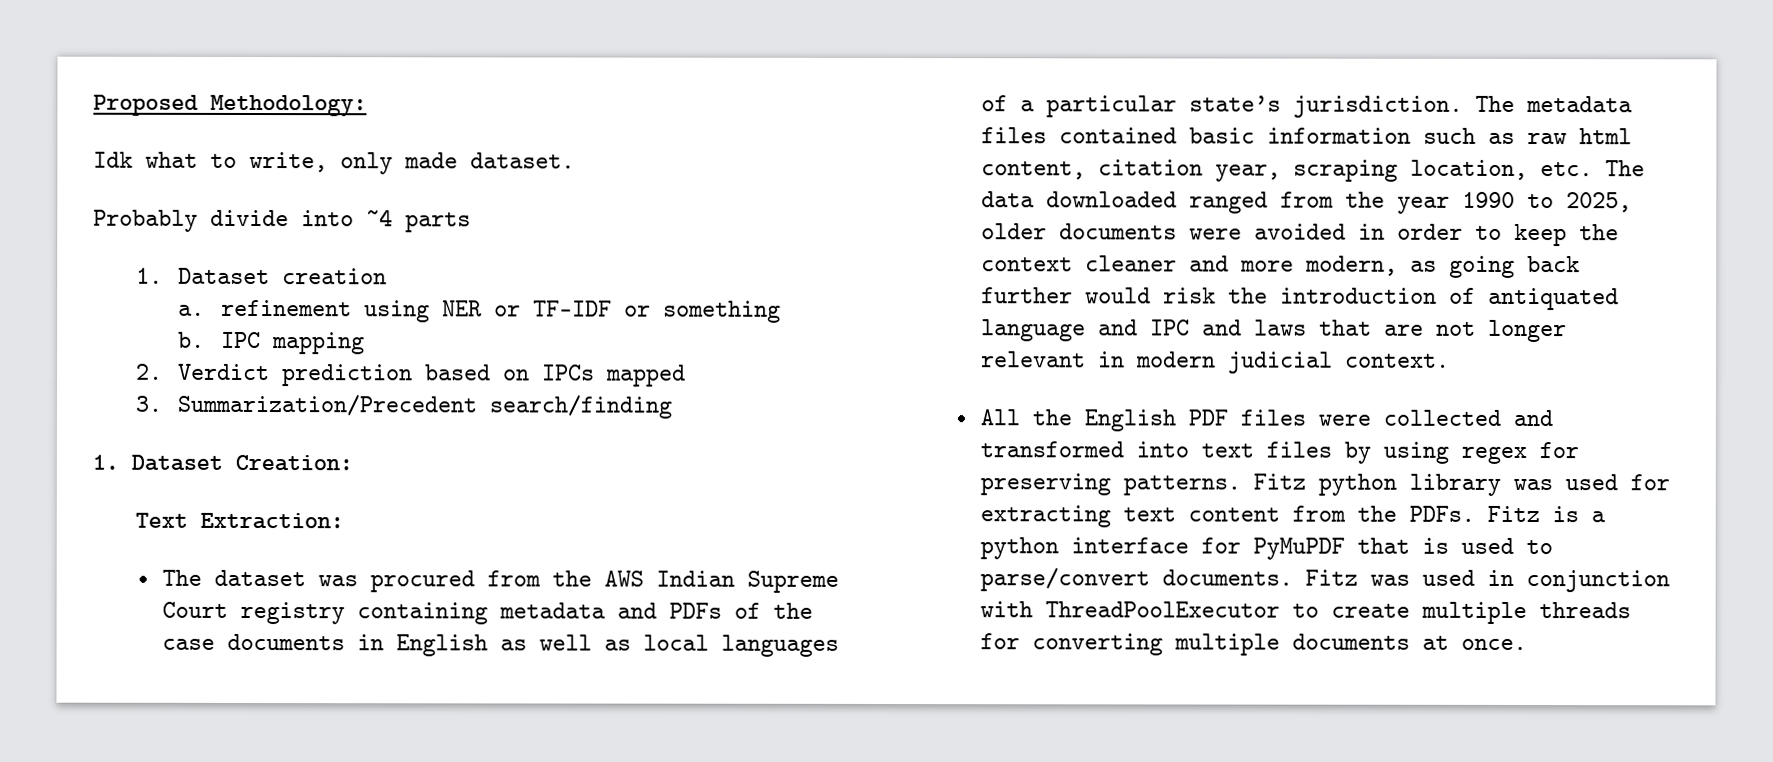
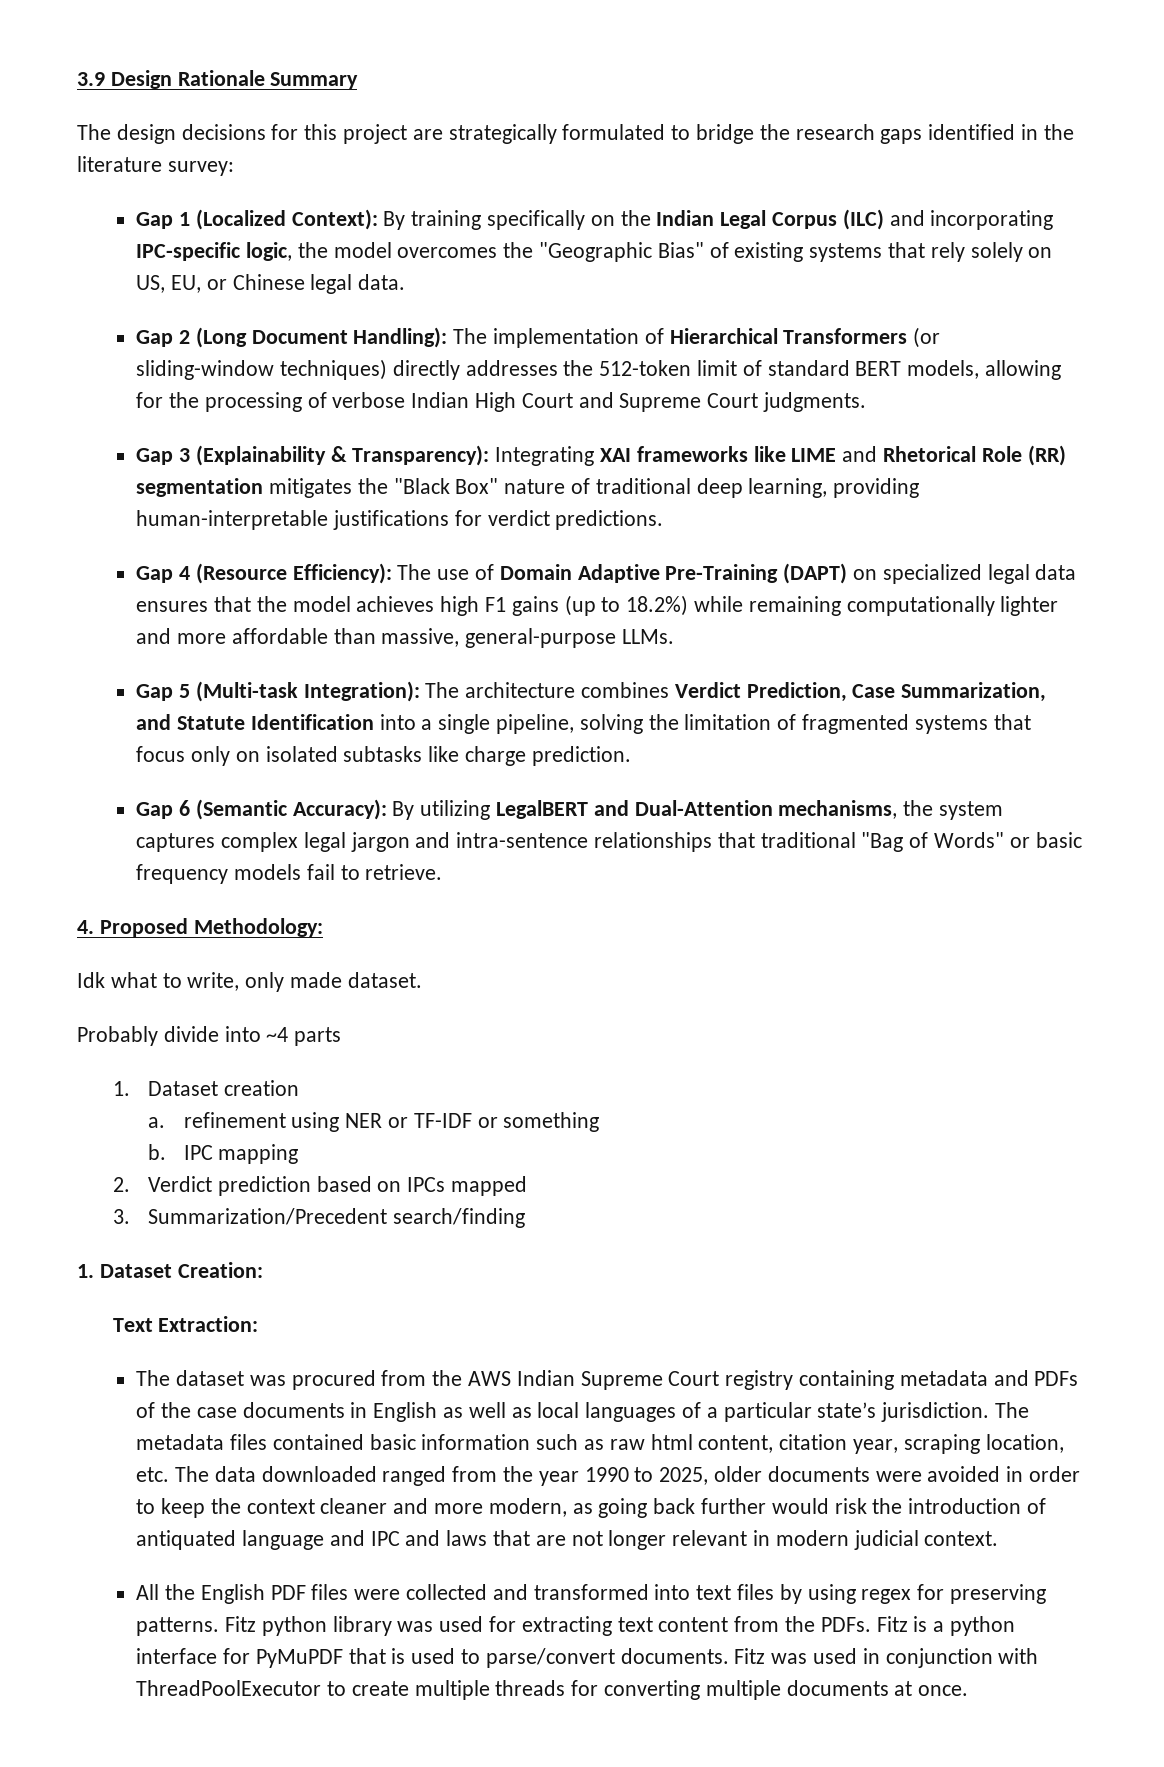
- Proposed Methodology:
+ 3.9 Design Rationale Summary
+ The design decisions for this project are strategically formulated to bridge the research gaps identified in the literature survey:
+ Gap 1 (Localized Context): By training specifically on the Indian Legal Corpus (ILC) and incorporating IPC-specific logic, the model overcomes the "Geographic Bias" of existing systems that rely solely on US, EU, or Chinese legal data.
+ Gap 2 (Long Document Handling): The implementation of Hierarchical Transformers (or sliding-window techniques) directly addresses the 512-token limit of standard BERT models, allowing for the processing of verbose Indian High Court and Supreme Court judgments.
+ Gap 3 (Explainability & Transparency): Integrating XAI frameworks like LIME and Rhetorical Role (RR) segmentation mitigates the "Black Box" nature of traditional deep learning, providing human-interpretable justifications for verdict predictions.
+ Gap 4 (Resource Efficiency): The use of Domain Adaptive Pre-Training (DAPT) on specialized legal data ensures that the model achieves high F1 gains (up to 18.2%) while remaining computationally lighter and more affordable than massive, general-purpose LLMs.
+ Gap 5 (Multi-task Integration): The architecture combines Verdict Prediction, Case Summarization, and Statute Identification into a single pipeline, solving the limitation of fragmented systems that focus only on isolated subtasks like charge prediction.
+ Gap 6 (Semantic Accuracy): By utilizing LegalBERT and Dual-Attention mechanisms, the system captures complex legal jargon and intra-sentence relationships that traditional "Bag of Words" or basic frequency models fail to retrieve.
+ 4. Proposed Methodology:

